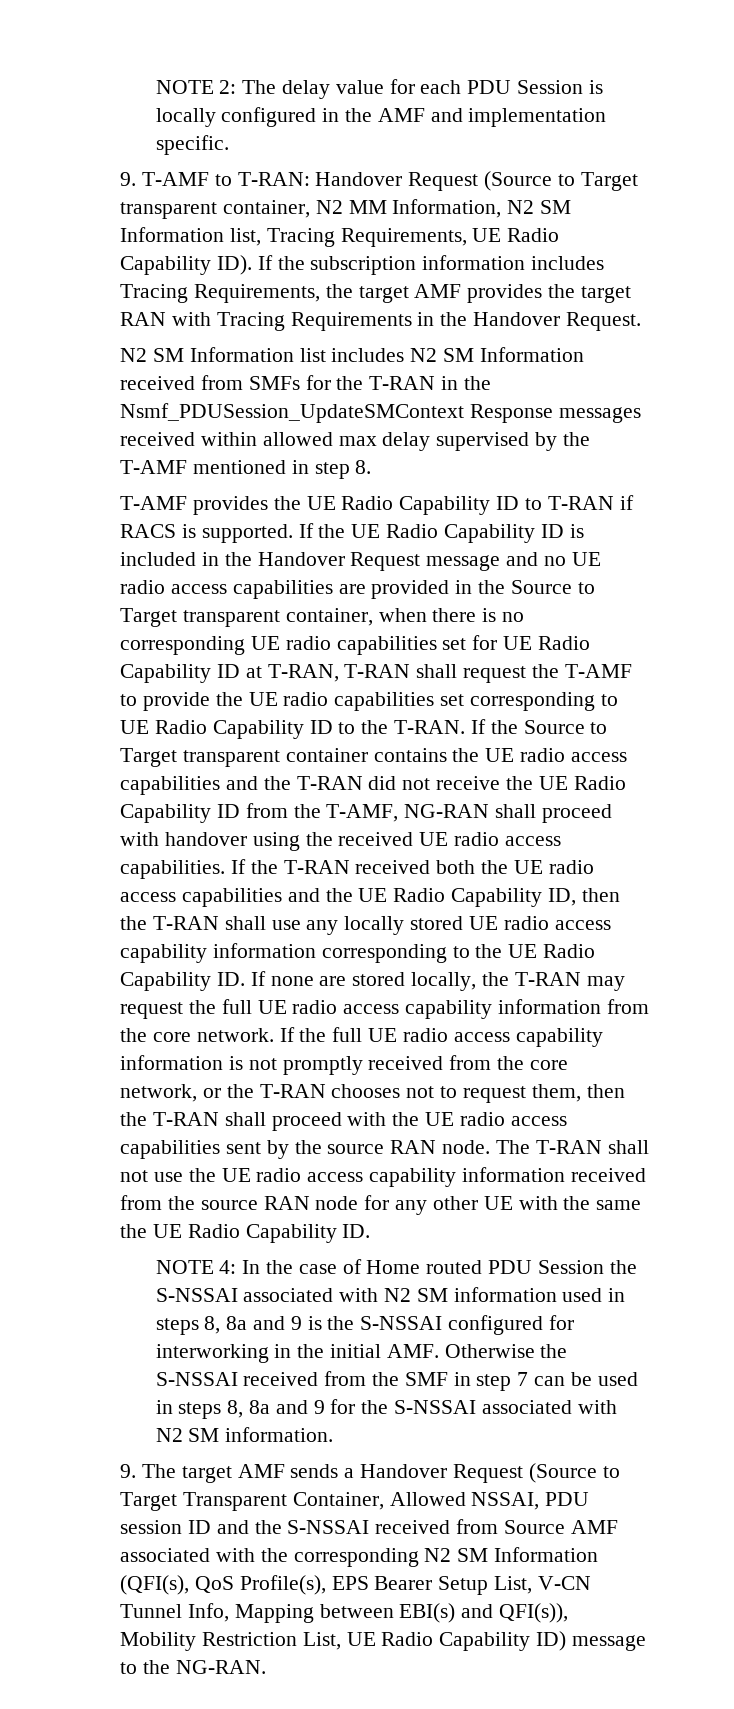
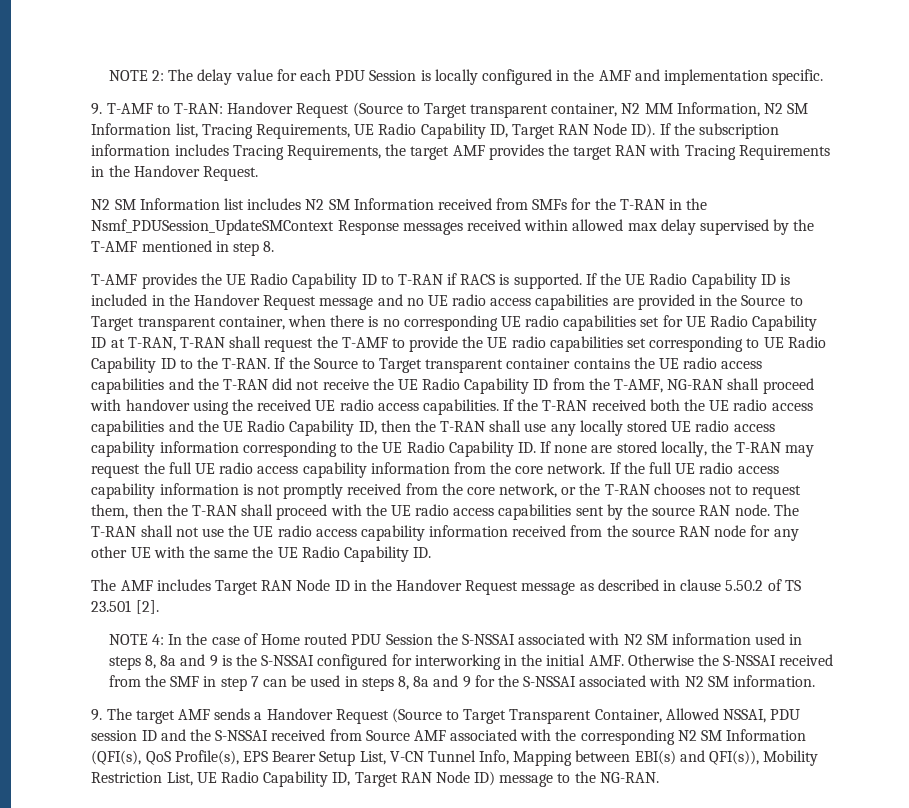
- 9. T-AMF to T-RAN: Handover Request (Source to Target transparent container, N2 MM Information, N2 SM Information list, Tracing Requirements, UE Radio Capability ID). If the subscription information includes Tracing Requirements, the target AMF provides the target RAN with Tracing Requirements in the Handover Request.
+ 9. T-AMF to T-RAN: Handover Request (Source to Target transparent container, N2 MM Information, N2 SM Information list, Tracing Requirements, UE Radio Capability ID, Target RAN Node ID). If the subscription information includes Tracing Requirements, the target AMF provides the target RAN with Tracing Requirements in the Handover Request.
+ The AMF includes Target RAN Node ID in the Handover Request message as described in clause 5.50.2 of TS 23.501 [2].
- 9. The target AMF sends a Handover Request (Source to Target Transparent Container, Allowed NSSAI, PDU session ID and the S-NSSAI received from Source AMF associated with the corresponding N2 SM Information (QFI(s), QoS Profile(s), EPS Bearer Setup List, V-CN Tunnel Info, Mapping between EBI(s) and QFI(s)), Mobility Restriction List, UE Radio Capability ID) message to the NG-RAN.
+ 9. The target AMF sends a Handover Request (Source to Target Transparent Container, Allowed NSSAI, PDU session ID and the S-NSSAI received from Source AMF associated with the corresponding N2 SM Information (QFI(s), QoS Profile(s), EPS Bearer Setup List, V-CN Tunnel Info, Mapping between EBI(s) and QFI(s)), Mobility Restriction List, UE Radio Capability ID, Target RAN Node ID) message to the NG-RAN.

